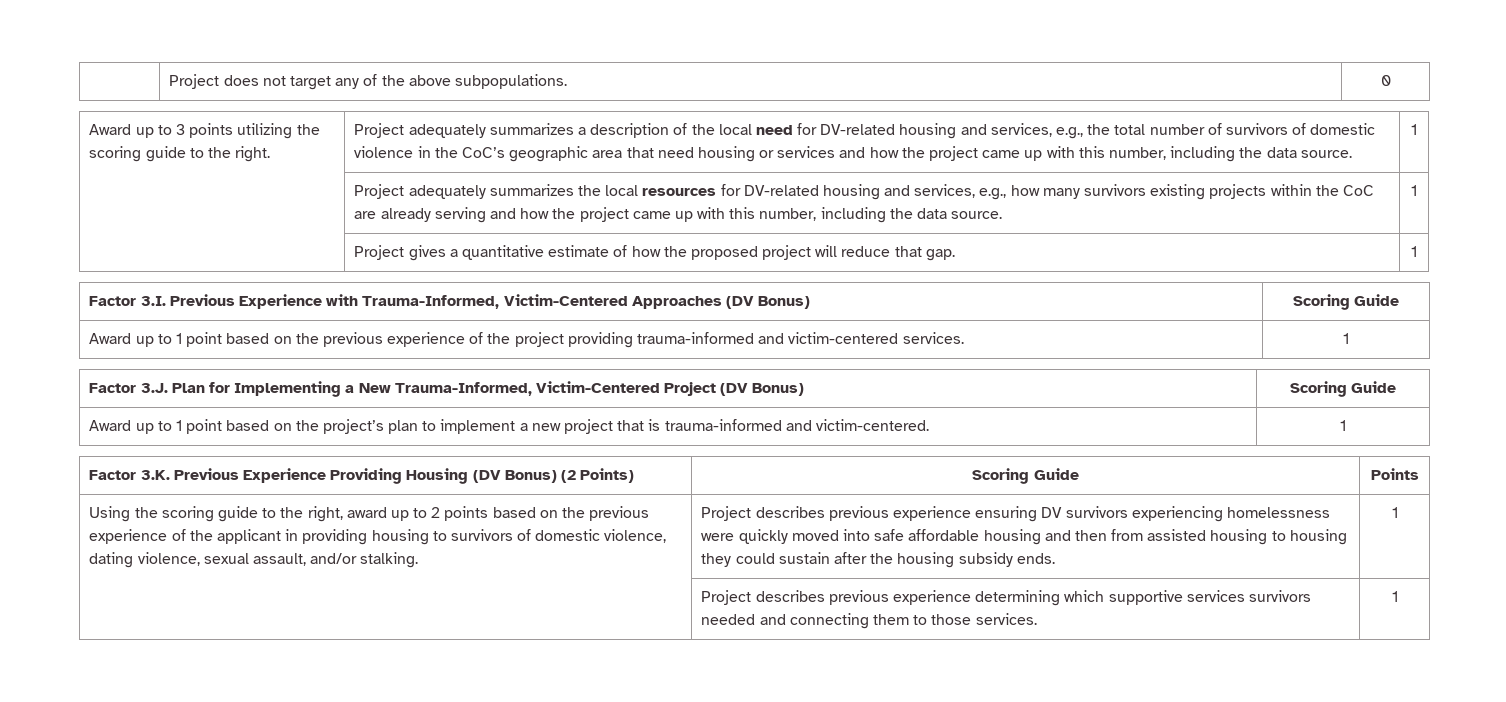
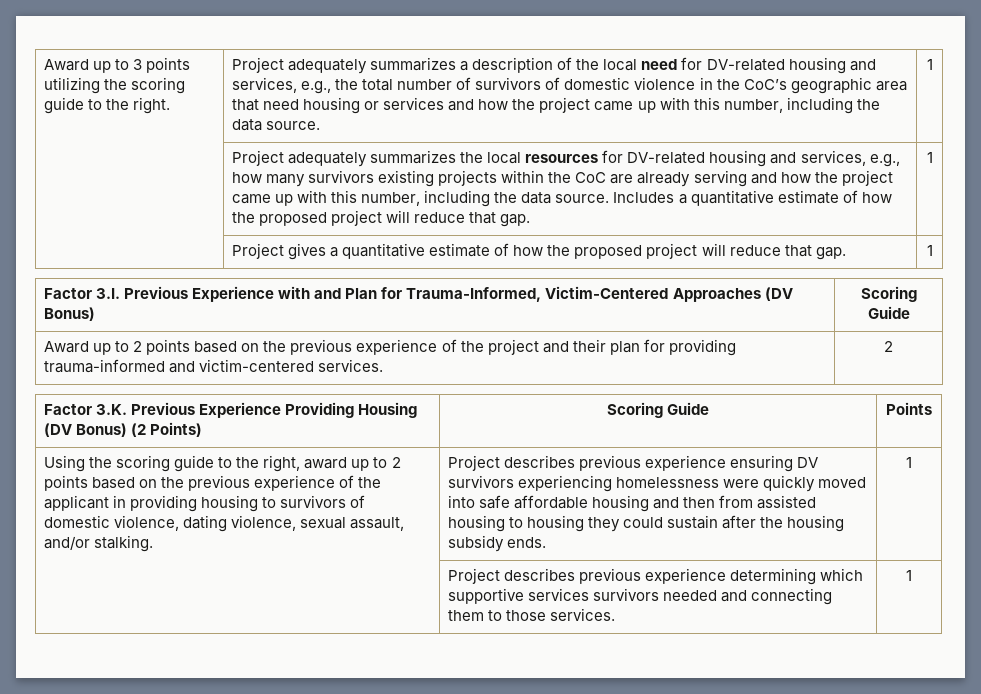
- Project does not target any of the above subpopulations. | 0
+ Includes a quantitative estimate of how the proposed project will reduce that gap.
- Factor 3.I. Previous Experience with Trauma-Informed, Victim-Centered Approaches (DV Bonus) | Scoring Guide
+ Factor 3.I. Previous Experience with and Plan for Trauma-Informed, Victim-Centered Approaches (DV Bonus) | Scoring Guide
- Award up to 1 point based on the previous experience of the project providing trauma-informed and victim-centered services. | 1
- Factor 3.J. Plan for Implementing a New Trauma-Informed, Victim-Centered Project (DV Bonus) | Scoring Guide
- Award up to 1 point based on the project’s plan to implement a new project that is trauma-informed and victim-centered. | 1
+ Award up to 2 points based on the previous experience of the project and their plan for providing trauma-informed and victim-centered services. | 2

